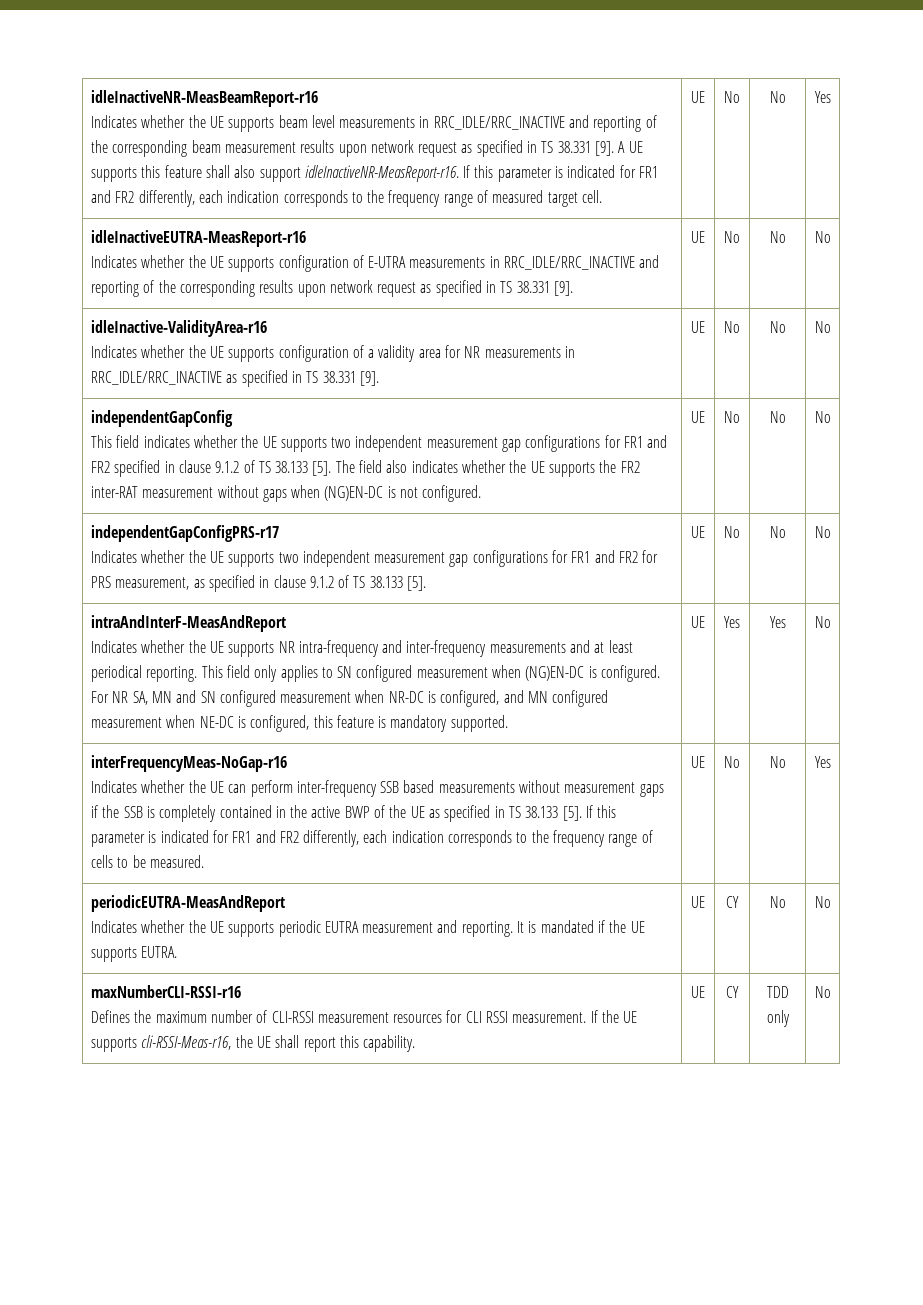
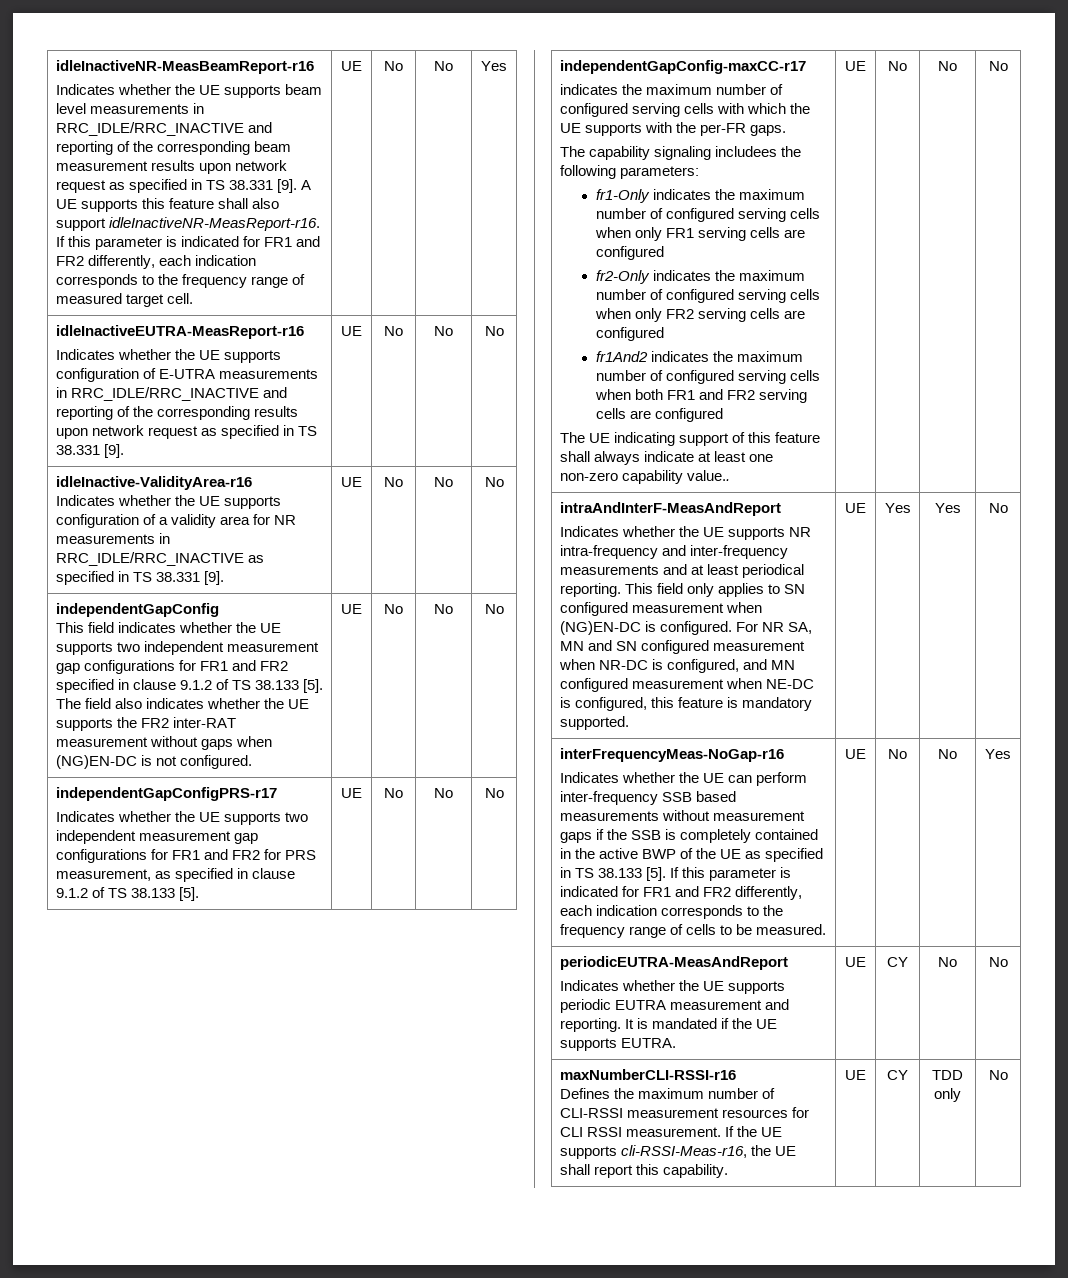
+ independentGapConfig-maxCC-r17
+ indicates the maximum number of configured serving cells with which the UE supports with the per-FR gaps.
+ The capability signaling includees the following parameters:
+ fr1-Only indicates the maximum number of configured serving cells when only FR1 serving cells are configured
+ fr2-Only indicates the maximum number of configured serving cells when only FR2 serving cells are configured
+ fr1And2 indicates the maximum number of configured serving cells when both FR1 and FR2 serving cells are configured
+ The UE indicating support of this feature shall always indicate at least one non-zero capability value.. | UE | No | No | No

